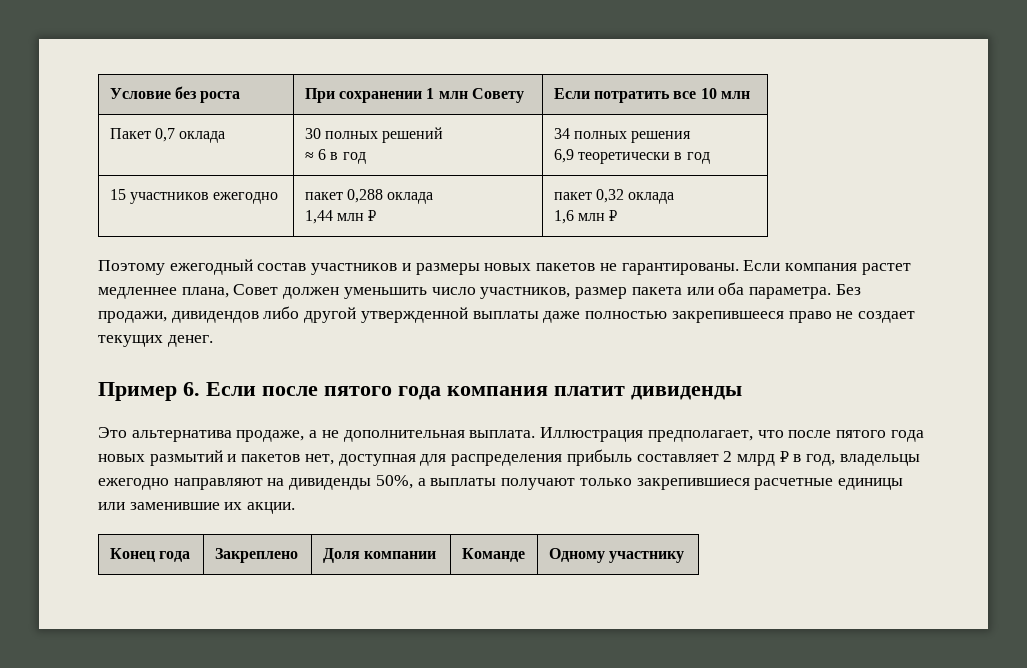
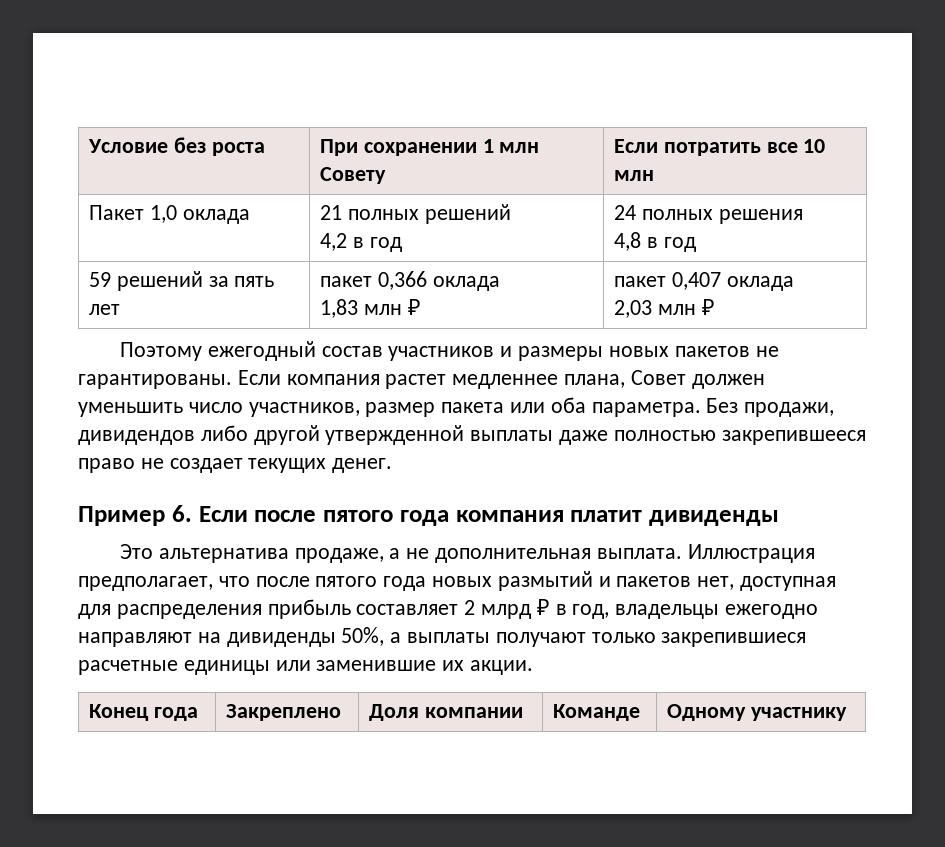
- Пакет 0,7 оклада | 30 полных решений
- ≈ 6 в год | 34 полных решения
- 6,9 теоретически в год
+ Пакет 1,0 оклада | 21 полных решений
+ 4,2 в год | 24 полных решения
+ 4,8 в год
- 15 участников ежегодно | пакет 0,288 оклада
- 1,44 млн ₽ | пакет 0,32 оклада
- 1,6 млн ₽
+ 59 решений за пять лет | пакет 0,366 оклада
+ 1,83 млн ₽ | пакет 0,407 оклада
+ 2,03 млн ₽

